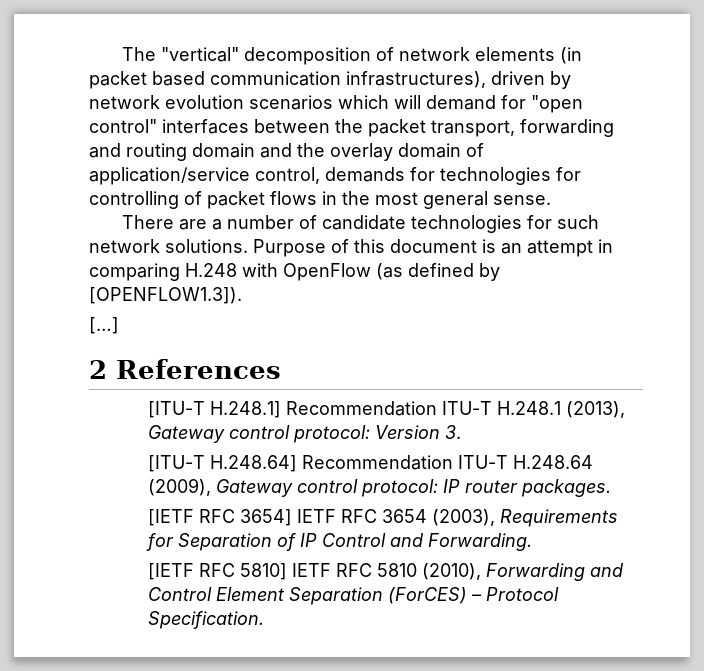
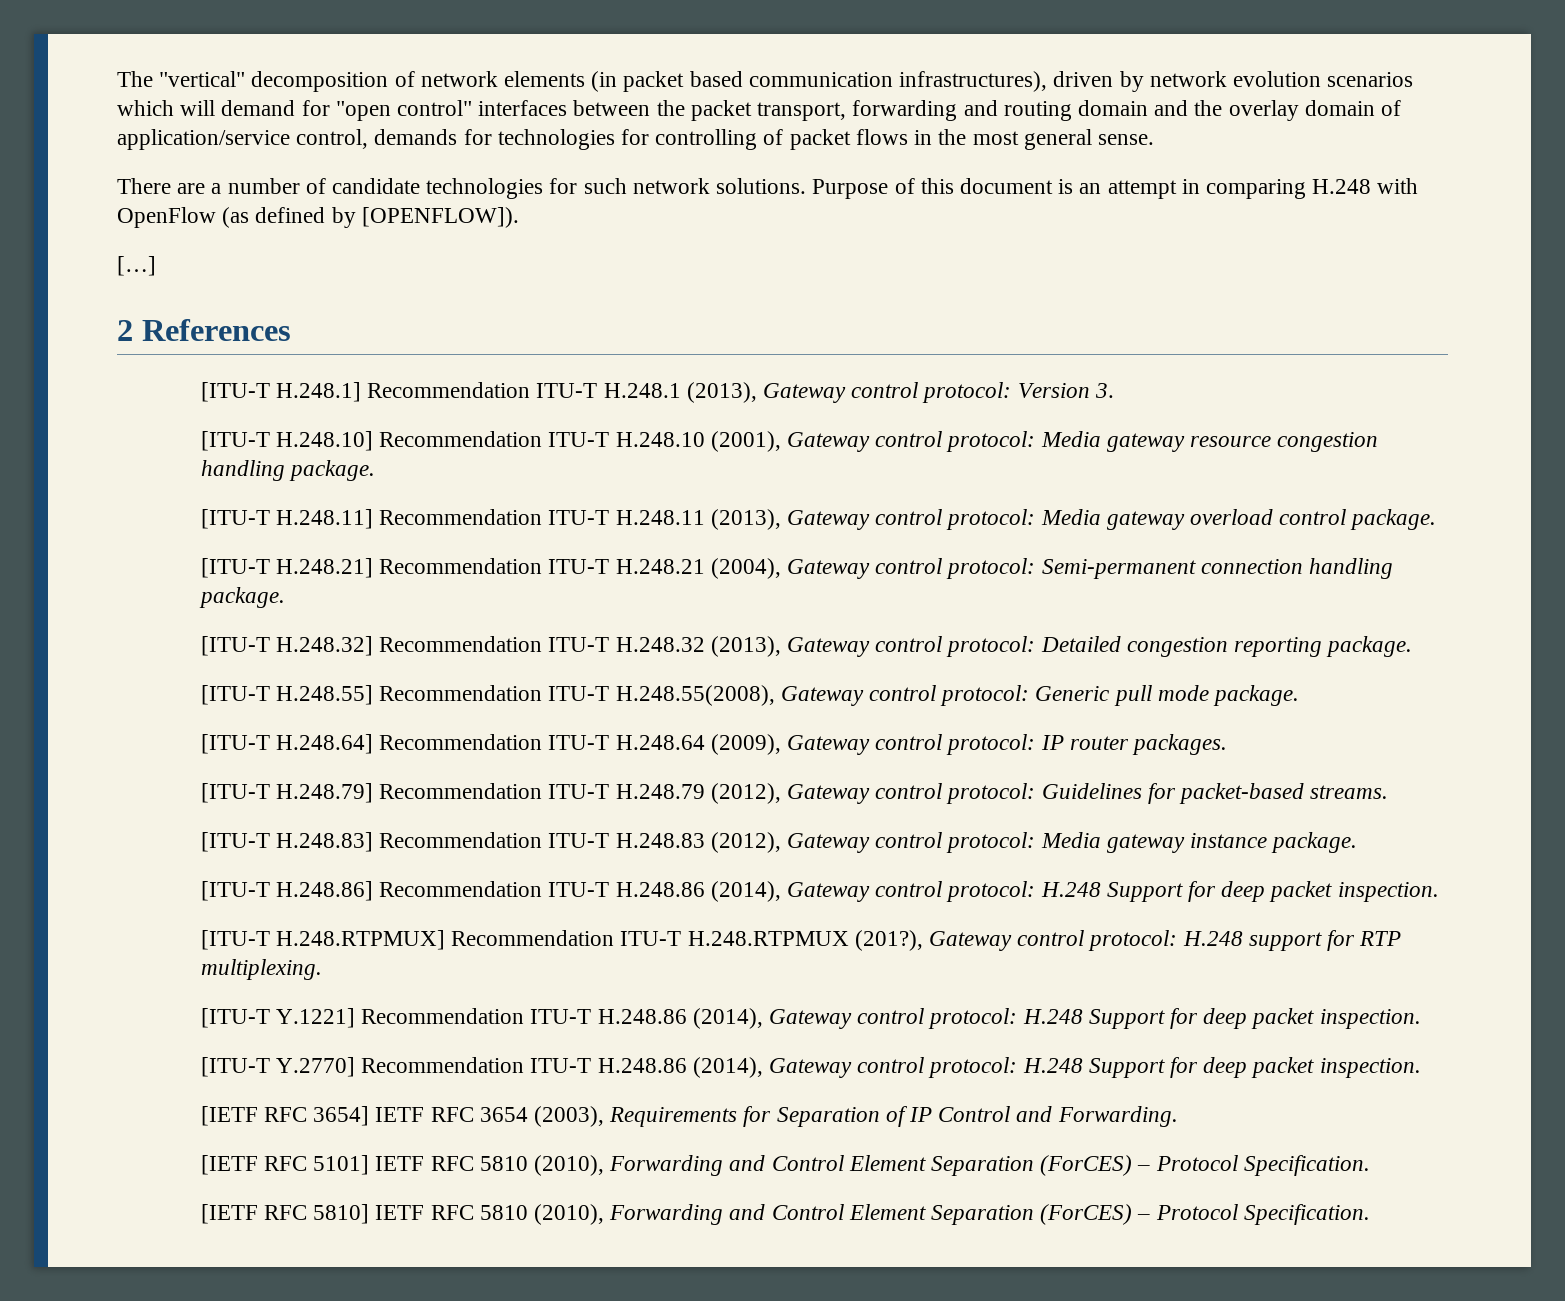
- Purpose of this document is an attempt in comparing H.248 with OpenFlow (as defined by [OPENFLOW1.3]).
+ Purpose of this document is an attempt in comparing H.248 with OpenFlow (as defined by [OPENFLOW]).
+ [ITU-T H.248.10] Recommendation ITU-T H.248.10 (2001), Gateway control protocol: Media gateway resource congestion handling package.
+ [ITU-T H.248.11] Recommendation ITU-T H.248.11 (2013), Gateway control protocol: Media gateway overload control package.
+ [ITU-T H.248.21] Recommendation ITU-T H.248.21 (2004), Gateway control protocol: Semi-permanent connection handling package.
+ [ITU-T H.248.32] Recommendation ITU-T H.248.32 (2013), Gateway control protocol: Detailed congestion reporting package.
+ [ITU-T H.248.55] Recommendation ITU-T H.248.55(2008), Gateway control protocol: Generic pull mode package.
+ [ITU-T H.248.79] Recommendation ITU-T H.248.79 (2012), Gateway control protocol: Guidelines for packet-based streams.
+ [ITU-T H.248.83] Recommendation ITU-T H.248.83 (2012), Gateway control protocol: Media gateway instance package.
+ [ITU-T H.248.86] Recommendation ITU-T H.248.86 (2014), Gateway control protocol: H.248 Support for deep packet inspection.
+ [ITU-T H.248.RTPMUX] Recommendation ITU-T H.248.RTPMUX (201?), Gateway control protocol: H.248 support for RTP multiplexing.
+ [ITU-T Y.1221] Recommendation ITU-T H.248.86 (2014), Gateway control protocol: H.248 Support for deep packet inspection.
+ [ITU-T Y.2770] Recommendation ITU-T H.248.86 (2014), Gateway control protocol: H.248 Support for deep packet inspection.
+ [IETF RFC 5101] IETF RFC 5810 (2010), Forwarding and Control Element Separation (ForCES) – Protocol Specification.

